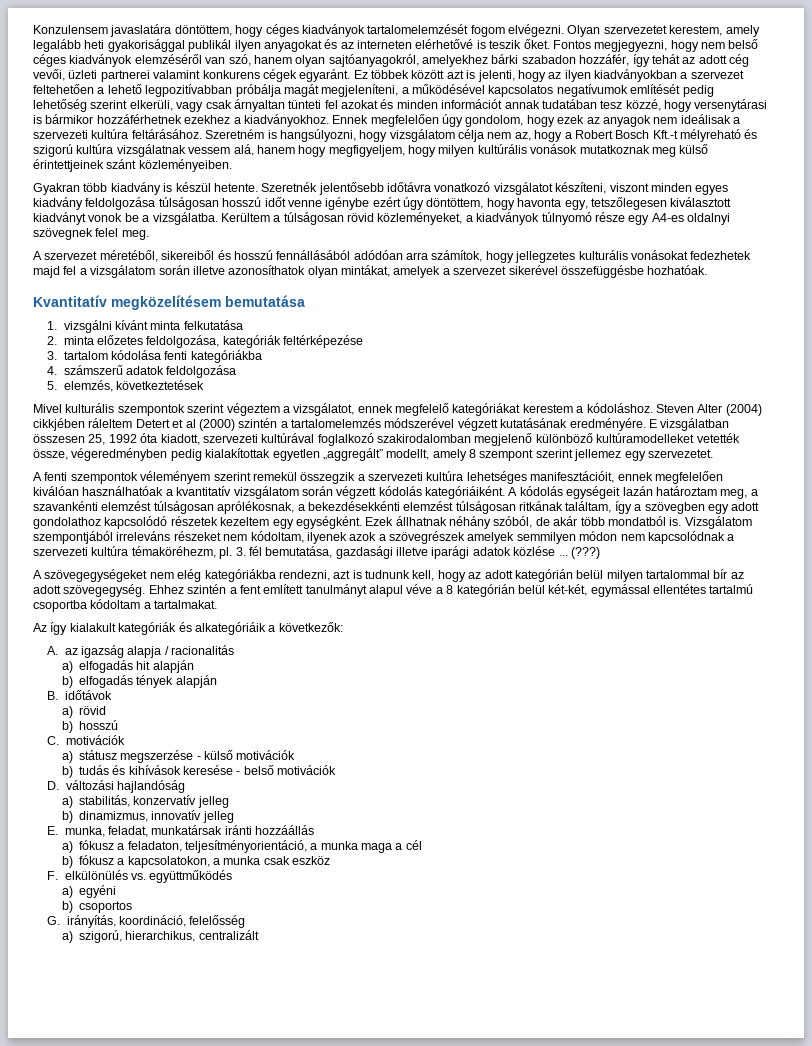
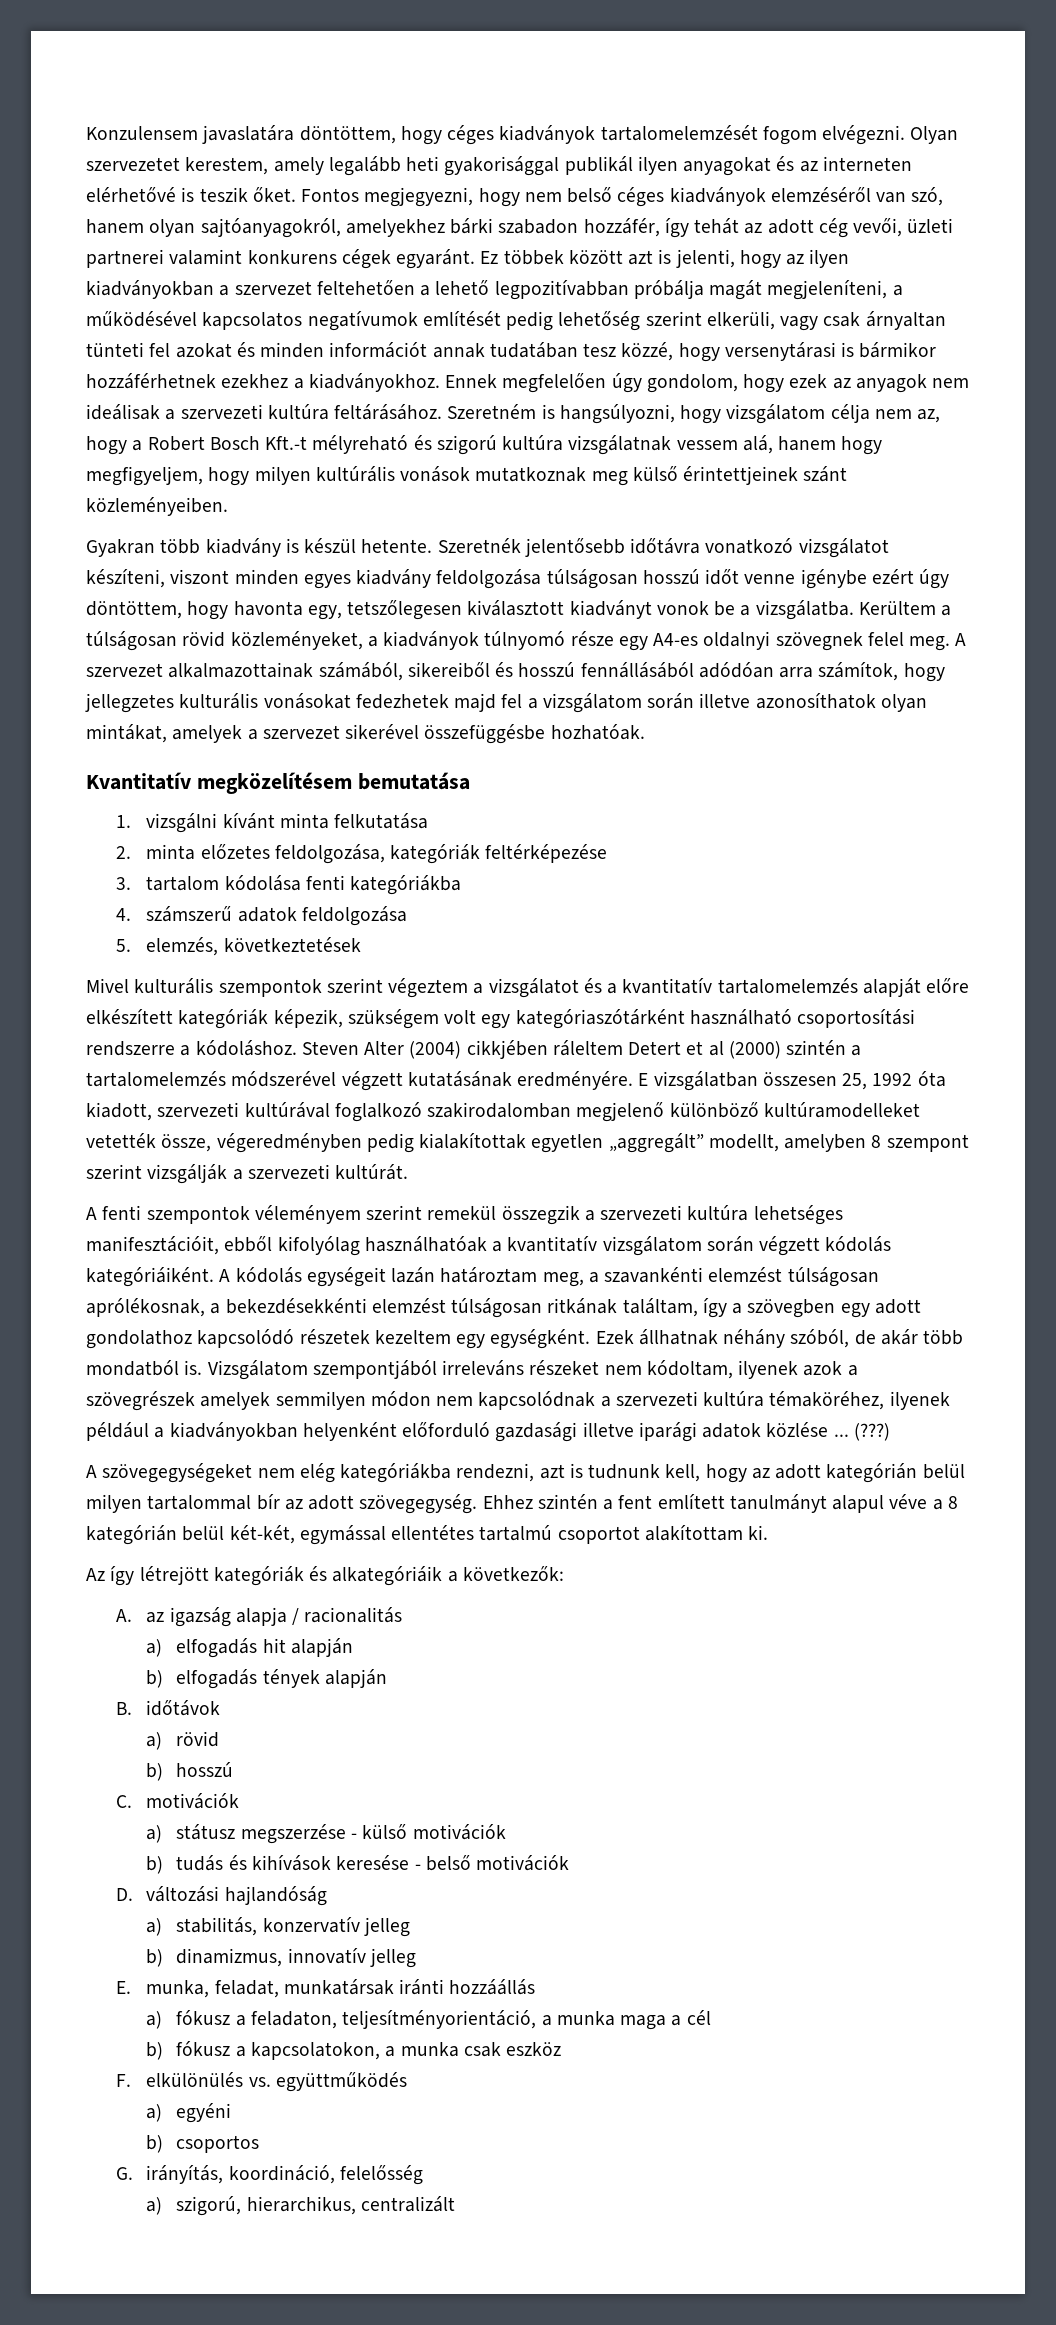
- Kerültem a túlságosan rövid közleményeket, a kiadványok túlnyomó része egy A4-es oldalnyi szövegnek felel meg.
- A szervezet méretéből, sikereiből és hosszú fennállásából adódóan arra számítok, hogy jellegzetes kulturális vonásokat fedezhetek majd fel a vizsgálatom során illetve azonosíthatok olyan mintákat, amelyek a szervezet sikerével összefüggésbe hozhatóak.
+ Kerültem a túlságosan rövid közleményeket, a kiadványok túlnyomó része egy A4-es oldalnyi szövegnek felel meg. A szervezet alkalmazottainak számából, sikereiből és hosszú fennállásából adódóan arra számítok, hogy jellegzetes kulturális vonásokat fedezhetek majd fel a vizsgálatom során illetve azonosíthatok olyan mintákat, amelyek a szervezet sikerével összefüggésbe hozhatóak.
- Mivel kulturális szempontok szerint végeztem a vizsgálatot, ennek megfelelő kategóriákat kerestem a kódoláshoz.
+ Mivel kulturális szempontok szerint végeztem a vizsgálatot és a kvantitatív tartalomelemzés alapját előre elkészített kategóriák képezik, szükségem volt egy kategóriaszótárként használható csoportosítási rendszerre a kódoláshoz.
- E vizsgálatban összesen 25, 1992 óta kiadott, szervezeti kultúrával foglalkozó szakirodalomban megjelenő különböző kultúramodelleket vetették össze, végeredményben pedig kialakítottak egyetlen „aggregált” modellt, amely 8 szempont szerint jellemez egy szervezetet.
+ E vizsgálatban összesen 25, 1992 óta kiadott, szervezeti kultúrával foglalkozó szakirodalomban megjelenő különböző kultúramodelleket vetették össze, végeredményben pedig kialakítottak egyetlen „aggregált” modellt, amelyben 8 szempont szerint vizsgálják a szervezeti kultúrát.
- A fenti szempontok véleményem szerint remekül összegzik a szervezeti kultúra lehetséges manifesztációit, ennek megfelelően kiválóan használhatóak a kvantitatív vizsgálatom során végzett kódolás kategóriáiként.
+ A fenti szempontok véleményem szerint remekül összegzik a szervezeti kultúra lehetséges manifesztációit, ebből kifolyólag használhatóak a kvantitatív vizsgálatom során végzett kódolás kategóriáiként.
- Vizsgálatom szempontjából irreleváns részeket nem kódoltam, ilyenek azok a szövegrészek amelyek semmilyen módon nem kapcsolódnak a szervezeti kultúra témaköréhezm, pl. 3. fél bemutatása, gazdasági illetve iparági adatok közlése ...
+ Vizsgálatom szempontjából irreleváns részeket nem kódoltam, ilyenek azok a szövegrészek amelyek semmilyen módon nem kapcsolódnak a szervezeti kultúra témaköréhez, ilyenek például a kiadványokban helyenként előforduló gazdasági illetve iparági adatok közlése ...
- Ehhez szintén a fent említett tanulmányt alapul véve a 8 kategórián belül két-két, egymással ellentétes tartalmú csoportba kódoltam a tartalmakat.
+ Ehhez szintén a fent említett tanulmányt alapul véve a 8 kategórián belül két-két, egymással ellentétes tartalmú csoportot alakítottam ki.
- Az így kialakult kategóriák és alkategóriáik a következők:
+ Az így létrejött kategóriák és alkategóriáik a következők:

